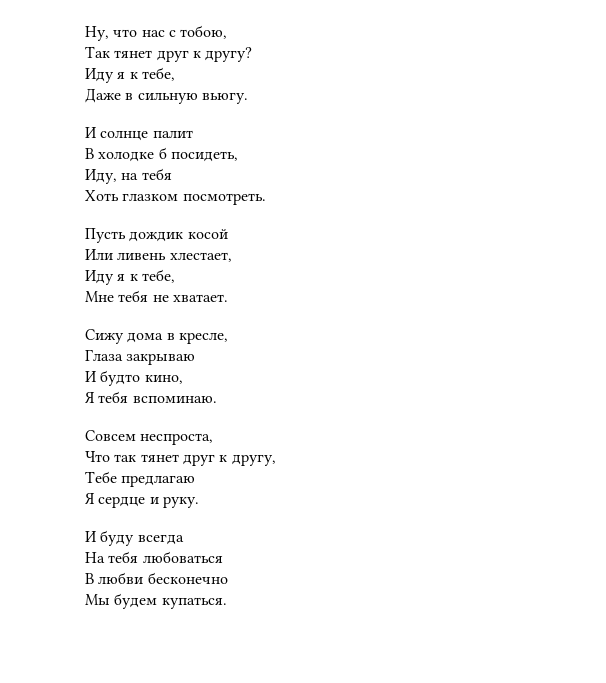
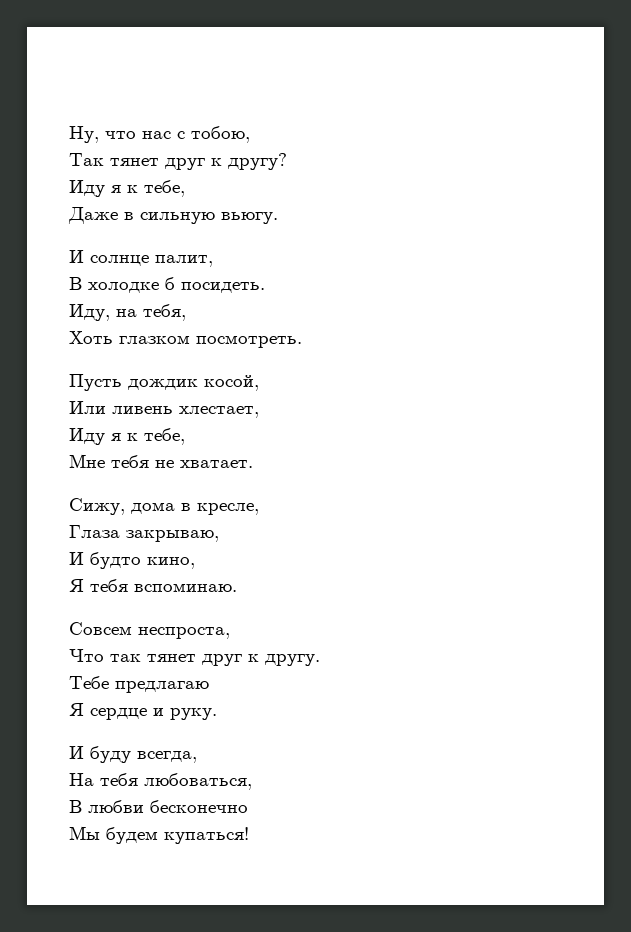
- И солнце палит
+ И солнце палит,
- В холодке б посидеть,
+ В холодке б посидеть.
- Иду, на тебя
+ Иду, на тебя,
- Пусть дождик косой
+ Пусть дождик косой,
- Сижу дома в кресле,
+ Сижу, дома в кресле,
- Глаза закрываю
+ Глаза закрываю,
- Что так тянет друг к другу,
+ Что так тянет друг к другу.
- И буду всегда
+ И буду всегда,
- На тебя любоваться
+ На тебя любоваться,
- Мы будем купаться.
+ Мы будем купаться!

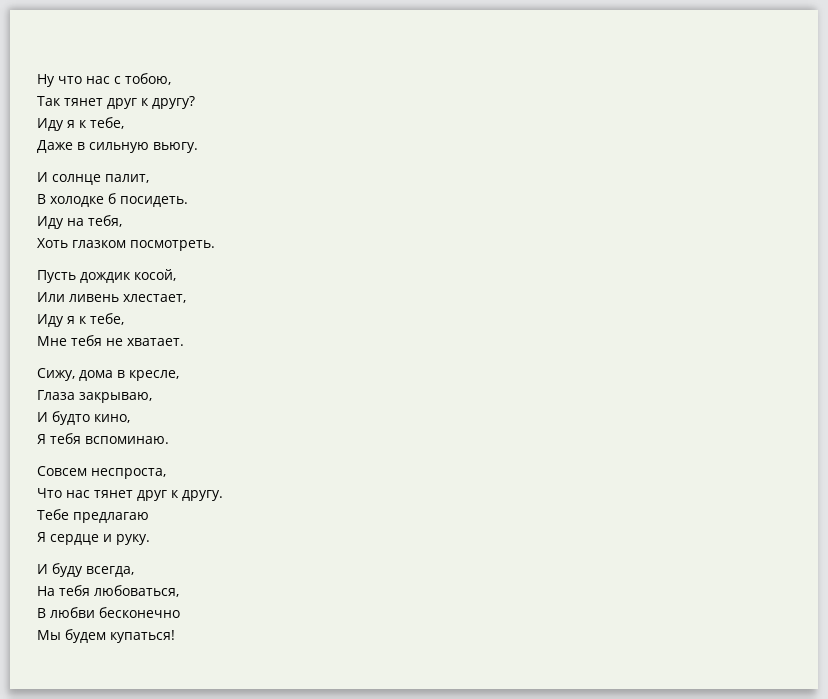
- Ну, что нас с тобою,
+ Ну что нас с тобою,
- Иду, на тебя,
+ Иду на тебя,
- Что так тянет друг к другу.
+ Что нас тянет друг к другу.

